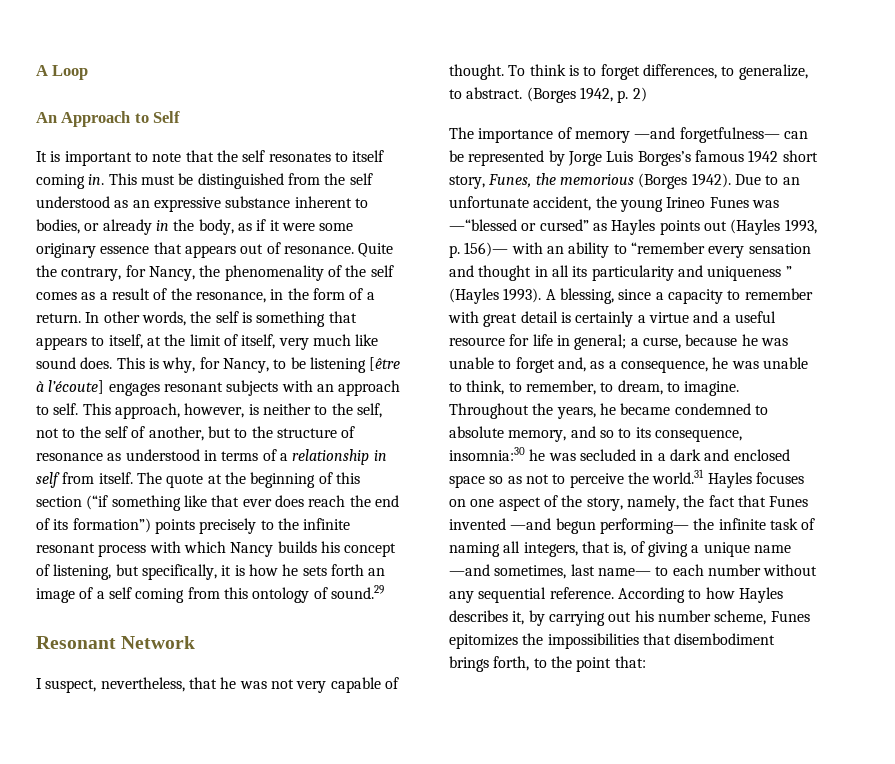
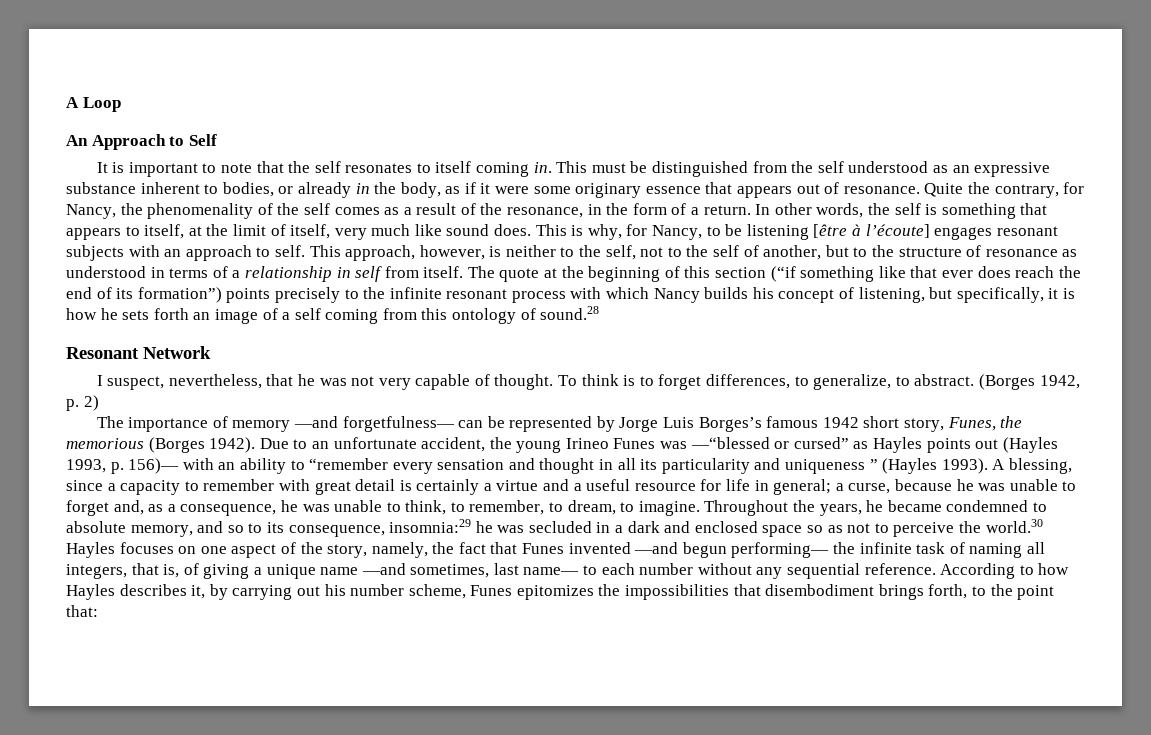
- The quote at the beginning of this section (“if something like that ever does reach the end of its formation”) points precisely to the infinite resonant process with which Nancy builds his concept of listening, but specifically, it is how he sets forth an image of a self coming from this ontology of sound.29
+ The quote at the beginning of this section (“if something like that ever does reach the end of its formation”) points precisely to the infinite resonant process with which Nancy builds his concept of listening, but specifically, it is how he sets forth an image of a self coming from this ontology of sound.28
- Throughout the years, he became condemned to absolute memory, and so to its consequence, insomnia:30 he was secluded in a dark and enclosed space so as not to perceive the world.31 Hayles focuses on one aspect of the story, namely, the fact that Funes invented —and begun performing— the infinite task of naming all integers, that is, of giving a unique name —and sometimes, last name— to each number without any sequential reference.
+ Throughout the years, he became condemned to absolute memory, and so to its consequence, insomnia:29 he was secluded in a dark and enclosed space so as not to perceive the world.30 Hayles focuses on one aspect of the story, namely, the fact that Funes invented —and begun performing— the infinite task of naming all integers, that is, of giving a unique name —and sometimes, last name— to each number without any sequential reference.

